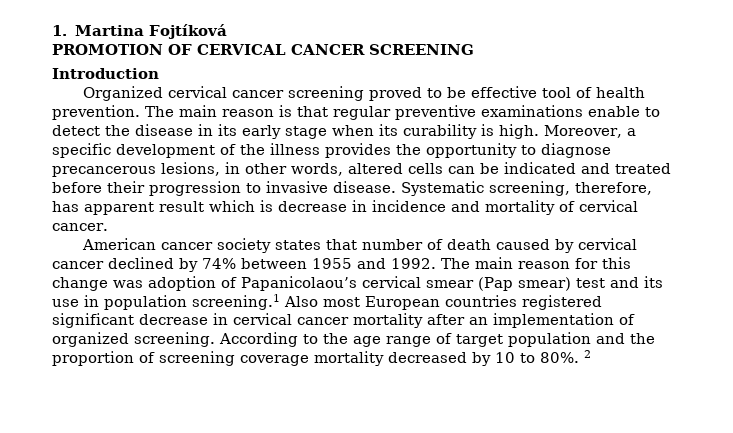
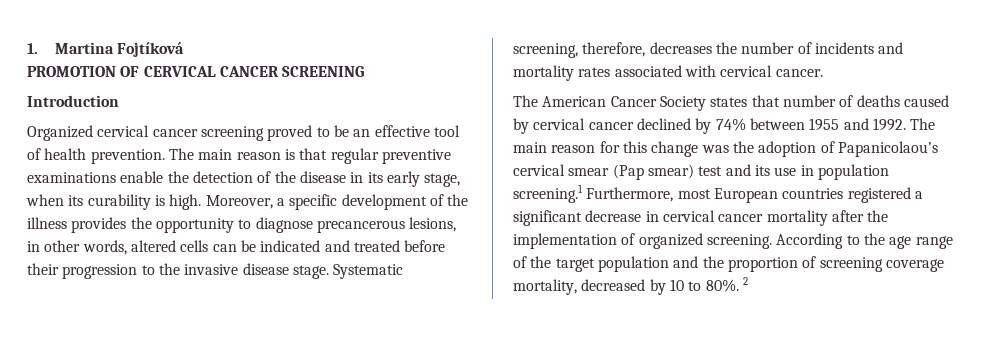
- Organized cervical cancer screening proved to be effective tool of health prevention.
+ Organized cervical cancer screening proved to be an effective tool of health prevention.
- The main reason is that regular preventive examinations enable to detect the disease in its early stage when its curability is high.
+ The main reason is that regular preventive examinations enable the detection of the disease in its early stage, when its curability is high.
- Moreover, a specific development of the illness provides the opportunity to diagnose precancerous lesions, in other words, altered cells can be indicated and treated before their progression to invasive disease. Systematic screening, therefore, has apparent result which is decrease in incidence and mortality of cervical cancer.
- American cancer society states that number of death caused by cervical cancer declined by 74% between 1955 and 1992.
+ Moreover, a specific development of the illness provides the opportunity to diagnose precancerous lesions, in other words, altered cells can be indicated and treated before their progression to the invasive disease stage. Systematic screening, therefore, decreases the number of incidents and mortality rates associated with cervical cancer.
+ The American Cancer Society states that number of deaths caused by cervical cancer declined by 74% between 1955 and 1992.
- The main reason for this change was adoption of Papanicolaou’s cervical smear (Pap smear) test and its use in population screening.1 Also most European countries registered significant decrease in cervical cancer mortality after an implementation of organized screening.
+ The main reason for this change was the adoption of Papanicolaou’s cervical smear (Pap smear) test and its use in population screening.1 Furthermore, most European countries registered a significant decrease in cervical cancer mortality after the implementation of organized screening.
- According to the age range of target population and the proportion of screening coverage mortality decreased by 10 to 80%.
+ According to the age range of the target population and the proportion of screening coverage mortality, decreased by 10 to 80%.

